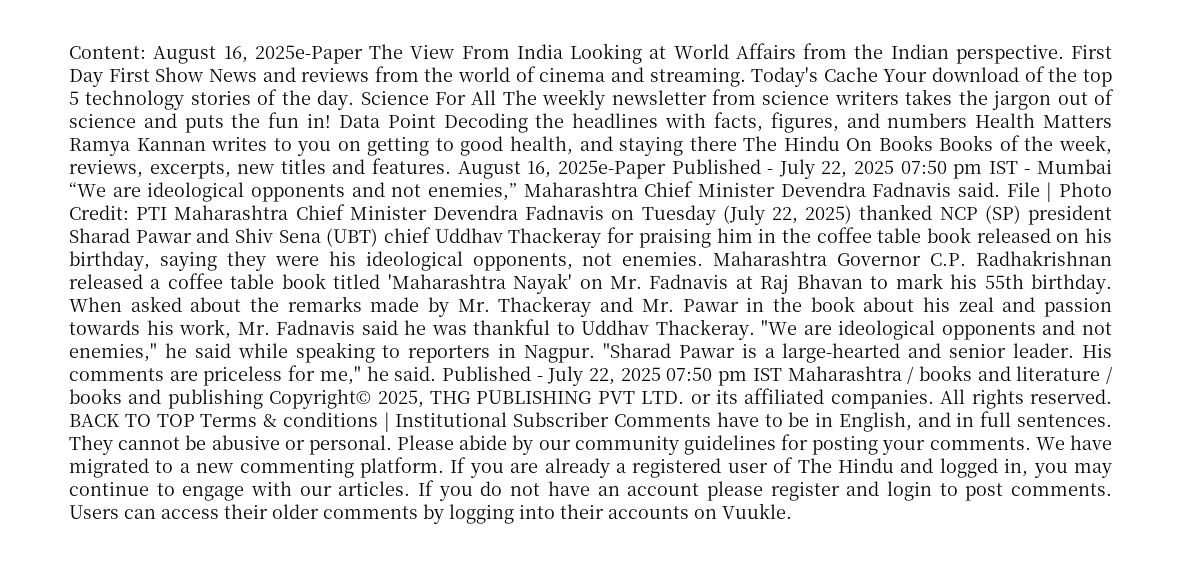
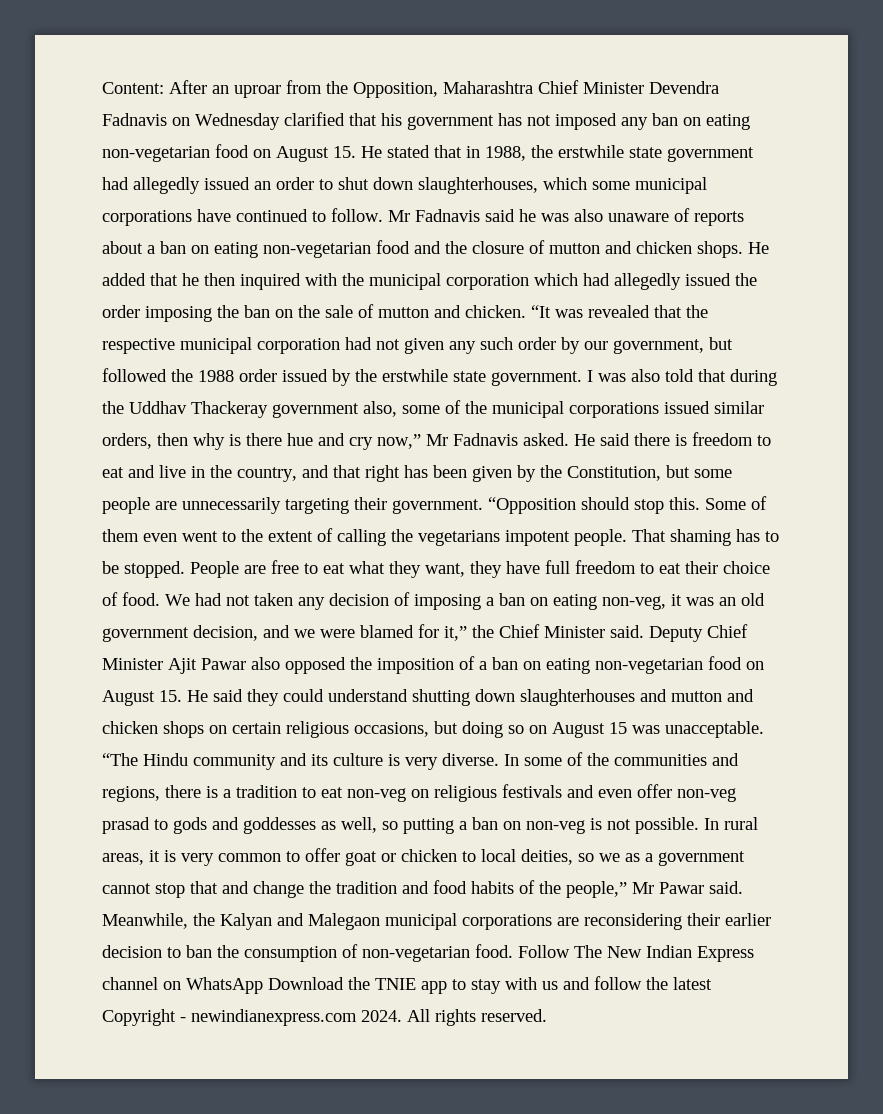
- Content: August 16, 2025e-Paper The View From India Looking at World Affairs from the Indian perspective. First Day First Show News and reviews from the world of cinema and streaming. Today's Cache Your download of the top 5 technology stories of the day. Science For All The weekly newsletter from science writers takes the jargon out of science and puts the fun in! Data Point Decoding the headlines with facts, figures, and numbers Health Matters Ramya Kannan writes to you on getting to good health, and staying there The Hindu On Books Books of the week, reviews, excerpts, new titles and features. August 16, 2025e-Paper Published - July 22, 2025 07:50 pm IST - Mumbai “We are ideological opponents and not enemies,” Maharashtra Chief Minister Devendra Fadnavis said. File | Photo Credit: PTI Maharashtra Chief Minister Devendra Fadnavis on Tuesday (July 22, 2025) thanked NCP (SP) president Sharad Pawar and Shiv Sena (UBT) chief Uddhav Thackeray for praising him in the coffee table book released on his birthday, saying they were his ideological opponents, not enemies. Maharashtra Governor C.P. Radhakrishnan released a coffee table book titled 'Maharashtra Nayak' on Mr. Fadnavis at Raj Bhavan to mark his 55th birthday. When asked about the remarks made by Mr. Thackeray and Mr. Pawar in the book about his zeal and passion towards his work, Mr. Fadnavis said he was thankful to Uddhav Thackeray. "We are ideological opponents and not enemies," he said while speaking to reporters in Nagpur. "Sharad Pawar is a large-hearted and senior leader. His comments are priceless for me," he said. Published - July 22, 2025 07:50 pm IST Maharashtra / books and literature / books and publishing Copyright© 2025, THG PUBLISHING PVT LTD. or its affiliated companies. All rights reserved. BACK TO TOP Terms & conditions | Institutional Subscriber Comments have to be in English, and in full sentences. They cannot be abusive or personal. Please abide by our community guidelines for posting your comments. We have migrated to a new commenting platform. If you are already a registered user of The Hindu and logged in, you may continue to engage with our articles. If you do not have an account please register and login to post comments. Users can access their older comments by logging into their accounts on Vuukle.
+ Content: After an uproar from the Opposition, Maharashtra Chief Minister Devendra Fadnavis on Wednesday clarified that his government has not imposed any ban on eating non-vegetarian food on August 15. He stated that in 1988, the erstwhile state government had allegedly issued an order to shut down slaughterhouses, which some municipal corporations have continued to follow. Mr Fadnavis said he was also unaware of reports about a ban on eating non-vegetarian food and the closure of mutton and chicken shops. He added that he then inquired with the municipal corporation which had allegedly issued the order imposing the ban on the sale of mutton and chicken. “It was revealed that the respective municipal corporation had not given any such order by our government, but followed the 1988 order issued by the erstwhile state government. I was also told that during the Uddhav Thackeray government also, some of the municipal corporations issued similar orders, then why is there hue and cry now,” Mr Fadnavis asked. He said there is freedom to eat and live in the country, and that right has been given by the Constitution, but some people are unnecessarily targeting their government. “Opposition should stop this. Some of them even went to the extent of calling the vegetarians impotent people. That shaming has to be stopped. People are free to eat what they want, they have full freedom to eat their choice of food. We had not taken any decision of imposing a ban on eating non-veg, it was an old government decision, and we were blamed for it,” the Chief Minister said. Deputy Chief Minister Ajit Pawar also opposed the imposition of a ban on eating non-vegetarian food on August 15. He said they could understand shutting down slaughterhouses and mutton and chicken shops on certain religious occasions, but doing so on August 15 was unacceptable. “The Hindu community and its culture is very diverse. In some of the communities and regions, there is a tradition to eat non-veg on religious festivals and even offer non-veg prasad to gods and goddesses as well, so putting a ban on non-veg is not possible. In rural areas, it is very common to offer goat or chicken to local deities, so we as a government cannot stop that and change the tradition and food habits of the people,” Mr Pawar said. Meanwhile, the Kalyan and Malegaon municipal corporations are reconsidering their earlier decision to ban the consumption of non-vegetarian food. Follow The New Indian Express channel on WhatsApp Download the TNIE app to stay with us and follow the latest Copyright - newindianexpress.com 2024. All rights reserved.

